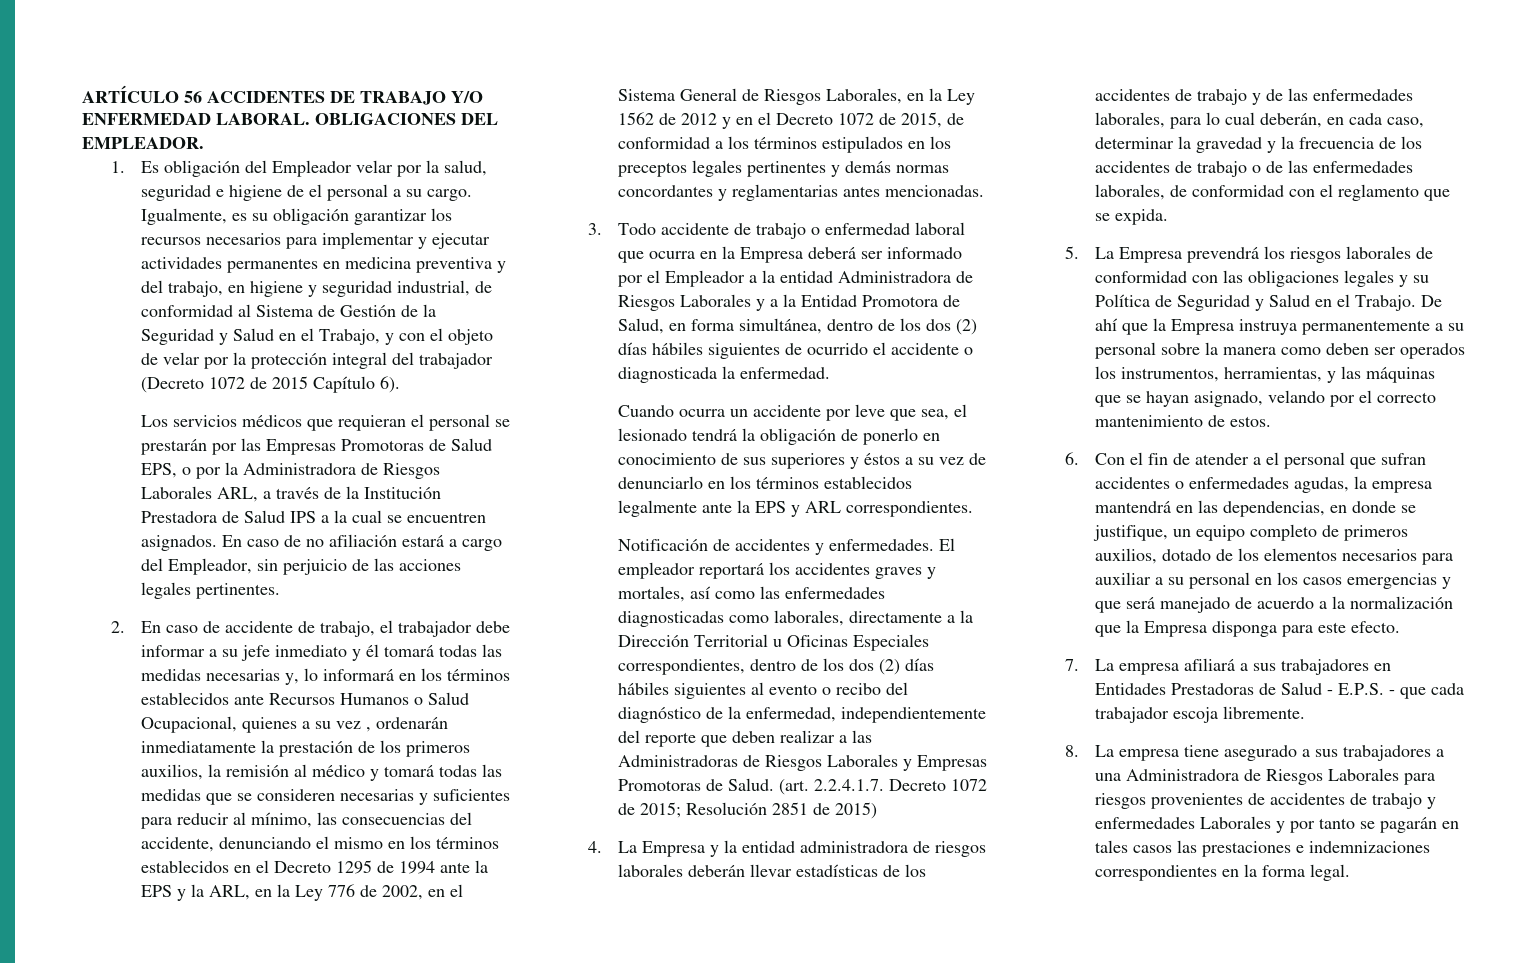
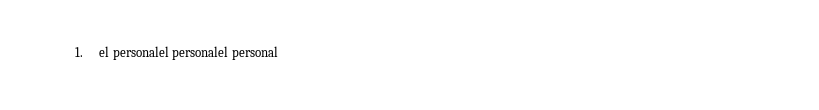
- ARTÍCULO 56 ACCIDENTES DE TRABAJO Y/O ENFERMEDAD LABORAL. OBLIGACIONES DEL EMPLEADOR.
- 1. Es obligación del Empleador velar por la salud, seguridad e higiene de el personal a su cargo. Igualmente, es su obligación garantizar los recursos necesarios para implementar y ejecutar actividades permanentes en medicina preventiva y del trabajo, en higiene y seguridad industrial, de conformidad al Sistema de Gestión de la Seguridad y Salud en el Trabajo, y con el objeto de velar por la protección integral del trabajador (Decreto 1072 de 2015 Capítulo 6).
- Los servicios médicos que requieran el personal se prestarán por las Empresas Promotoras de Salud EPS, o por la Administradora de Riesgos Laborales ARL, a través de la Institución Prestadora de Salud IPS a la cual se encuentren asignados. En caso de no afiliación estará a cargo del Empleador, sin perjuicio de las acciones legales pertinentes.
- 2. En caso de accidente de trabajo, el trabajador debe informar a su jefe inmediato y él tomará todas las medidas necesarias y, lo informará en los términos establecidos ante Recursos Humanos o Salud Ocupacional, quienes a su vez , ordenarán inmediatamente la prestación de los primeros auxilios, la remisión al médico y tomará todas las medidas que se consideren necesarias y suficientes para reducir al mínimo, las consecuencias del accidente, denunciando el mismo en los términos establecidos en el Decreto 1295 de 1994 ante la EPS y la ARL, en la Ley 776 de 2002, en el Sistema General de Riesgos Laborales, en la Ley 1562 de 2012 y en el Decreto 1072 de 2015, de conformidad a los términos estipulados en los preceptos legales pertinentes y demás normas concordantes y reglamentarias antes mencionadas.
- 3. Todo accidente de trabajo o enfermedad laboral que ocurra en la Empresa deberá ser informado por el Empleador a la entidad Administradora de Riesgos Laborales y a la Entidad Promotora de Salud, en forma simultánea, dentro de los dos (2) días hábiles siguientes de ocurrido el accidente o diagnosticada la enfermedad.
- Cuando ocurra un accidente por leve que sea, el lesionado tendrá la obligación de ponerlo en conocimiento de sus superiores y éstos a su vez de denunciarlo en los términos establecidos legalmente ante la EPS y ARL correspondientes.
- Notificación de accidentes y enfermedades. El empleador reportará los accidentes graves y mortales, así como las enfermedades diagnosticadas como laborales, directamente a la Dirección Territorial u Oficinas Especiales correspondientes, dentro de los dos (2) días hábiles siguientes al evento o recibo del diagnóstico de la enfermedad, independientemente del reporte que deben realizar a las Administradoras de Riesgos Laborales y Empresas Promotoras de Salud. (art. 2.2.4.1.7. Decreto 1072 de 2015; Resolución 2851 de 2015)
- 4. La Empresa y la entidad administradora de riesgos laborales deberán llevar estadísticas de los accidentes de trabajo y de las enfermedades laborales, para lo cual deberán, en cada caso, determinar la gravedad y la frecuencia de los accidentes de trabajo o de las enfermedades laborales, de conformidad con el reglamento que se expida.
- 5. La Empresa prevendrá los riesgos laborales de conformidad con las obligaciones legales y su Política de Seguridad y Salud en el Trabajo. De ahí que la Empresa instruya permanentemente a su personal sobre la manera como deben ser operados los instrumentos, herramientas, y las máquinas que se hayan asignado, velando por el correcto mantenimiento de estos.
- 6. Con el fin de atender a el personal que sufran accidentes o enfermedades agudas, la empresa mantendrá en las dependencias, en donde se justifique, un equipo completo de primeros auxilios, dotado de los elementos necesarios para auxiliar a su personal en los casos emergencias y que será manejado de acuerdo a la normalización que la Empresa disponga para este efecto.
- 7. La empresa afiliará a sus trabajadores en Entidades Prestadoras de Salud - E.P.S. - que cada trabajador escoja libremente.
- 8. La empresa tiene asegurado a sus trabajadores a una Administradora de Riesgos Laborales para riesgos provenientes de accidentes de trabajo y enfermedades Laborales y por tanto se pagarán en tales casos las prestaciones e indemnizaciones correspondientes en la forma legal.
+ 1. el personalel personalel personal

